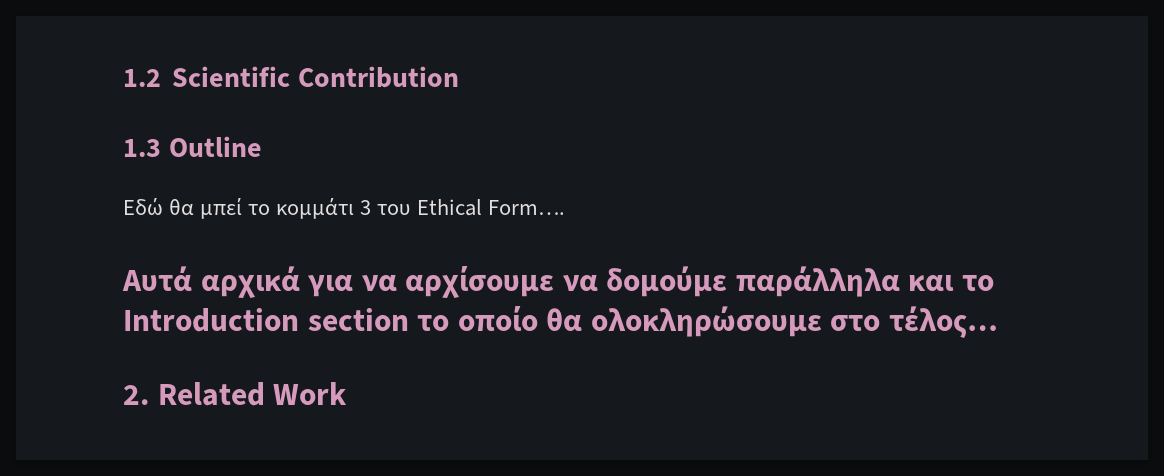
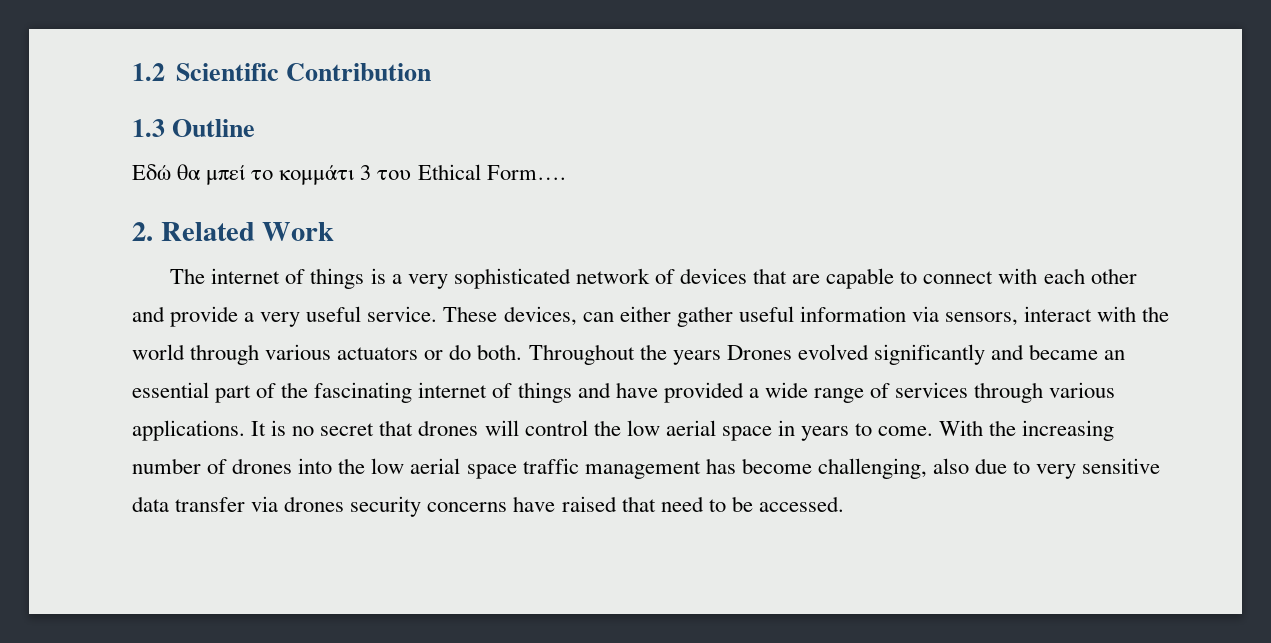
- Αυτά αρχικά για να αρχίσουμε να δομούμε παράλληλα και το Introduction section το οποίο θα ολοκληρώσουμε στο τέλος…
  2. Related Work
+ The internet of things is a very sophisticated network of devices that are capable to connect with each other and provide a very useful service. These devices, can either gather useful information via sensors, interact with the world through various actuators or do both. Throughout the years Drones evolved significantly and became an essential part of the fascinating internet of things and have provided a wide range of services through various applications. It is no secret that drones will control the low aerial space in years to come. With the increasing number of drones into the low aerial space traffic management has become challenging, also due to very sensitive data transfer via drones security concerns have raised that need to be accessed.

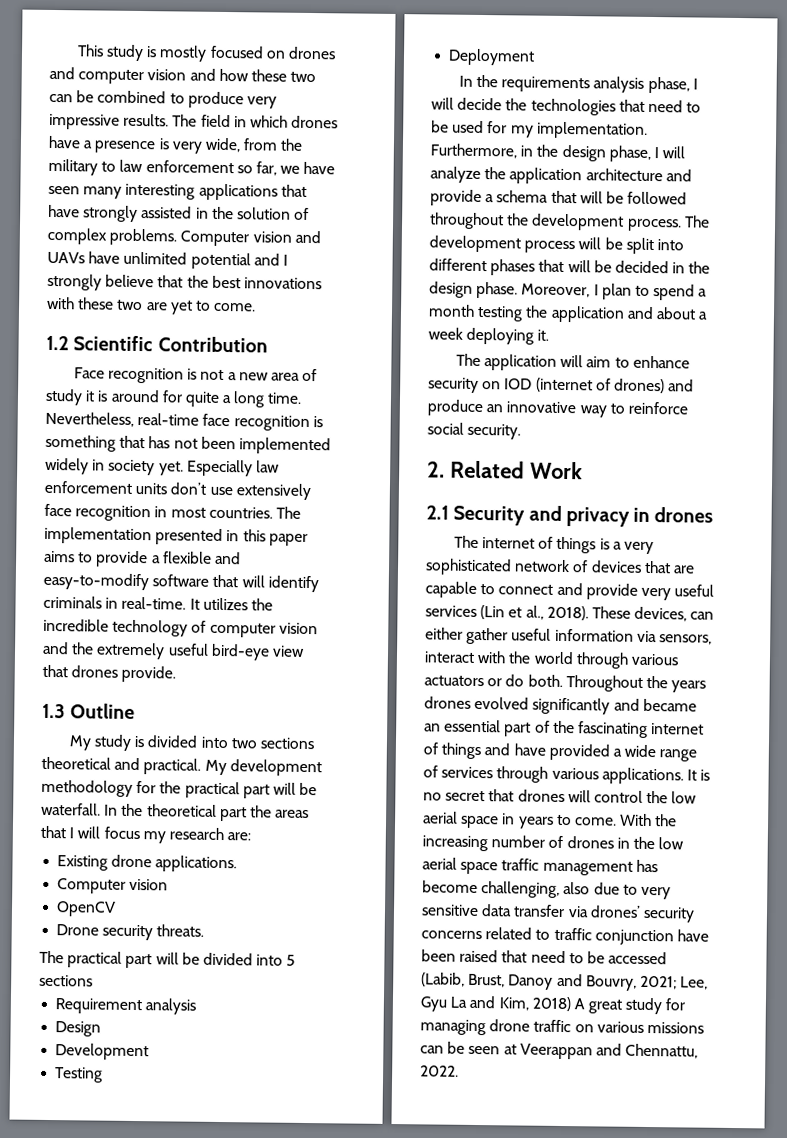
+ This study is mostly focused on drones and computer vision and how these two can be combined to produce very impressive results. The field in which drones have a presence is very wide, from the military to law enforcement so far, we have seen many interesting applications that have strongly assisted in the solution of complex problems. Computer vision and UAVs have unlimited potential and I strongly believe that the best innovations with these two are yet to come.
  1.2 Scientific Contribution
+ Face recognition is not a new area of study it is around for quite a long time. Nevertheless, real-time face recognition is something that has not been implemented widely in society yet. Especially law enforcement units don’t use extensively face recognition in most countries. The implementation presented in this paper aims to provide a flexible and easy-to-modify software that will identify criminals in real-time. It utilizes the incredible technology of computer vision and the extremely useful bird-eye view that drones provide.
  1.3 Outline
- Εδώ θα μπεί το κομμάτι 3 του Ethical Form….
+ My study is divided into two sections theoretical and practical. My development methodology for the practical part will be waterfall. In the theoretical part the areas that I will focus my research are:
+ Existing drone applications.
+ Computer vision
+ OpenCV
+ Drone security threats.
+ The practical part will be divided into 5 sections
+ Requirement analysis
+ Design
+ Development
+ Testing
+ Deployment
+ In the requirements analysis phase, I will decide the technologies that need to be used for my implementation. Furthermore, in the design phase, I will analyze the application architecture and provide a schema that will be followed throughout the development process. The development process will be split into different phases that will be decided in the design phase. Moreover, I plan to spend a month testing the application and about a week deploying it.
+ The application will aim to enhance security on IOD (internet of drones) and produce an innovative way to reinforce social security.
  2. Related Work
+ 2.1 Security and privacy in drones
- The internet of things is a very sophisticated network of devices that are capable to connect with each other and provide a very useful service.
+ The internet of things is a very sophisticated network of devices that are capable to connect and provide very useful services (Lin et al., 2018).
- Throughout the years Drones evolved significantly and became an essential part of the fascinating internet of things and have provided a wide range of services through various applications.
+ Throughout the years drones evolved significantly and became an essential part of the fascinating internet of things and have provided a wide range of services through various applications.
- With the increasing number of drones into the low aerial space traffic management has become challenging, also due to very sensitive data transfer via drones security concerns have raised that need to be accessed.
+ With the increasing number of drones in the low aerial space traffic management has become challenging, also due to very sensitive data transfer via drones’ security concerns related to traffic conjunction have been raised that need to be accessed (Labib, Brust, Danoy and Bouvry, 2021; Lee, Gyu La and Kim, 2018) A great study for managing drone traffic on various missions can be seen at Veerappan and Chennattu, 2022.

